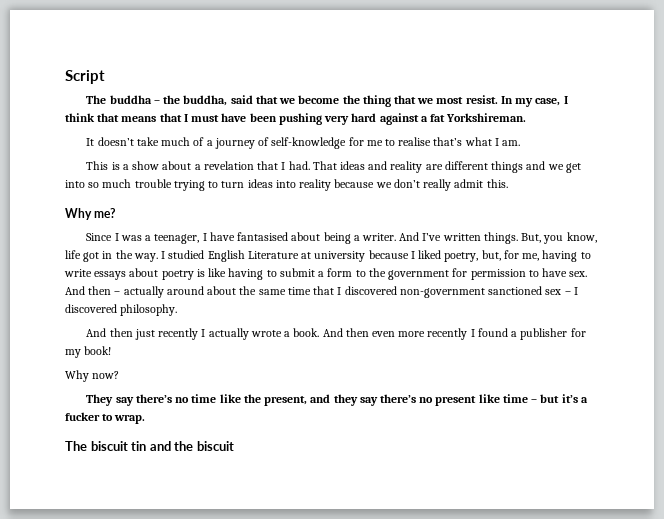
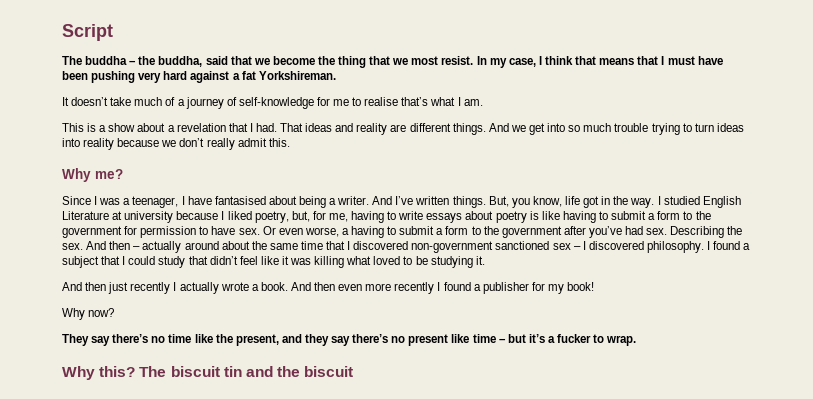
- That ideas and reality are different things and we get into so much trouble trying to turn ideas into reality because we don’t really admit this.
+ That ideas and reality are different things. And we get into so much trouble trying to turn ideas into reality because we don’t really admit this.
+ Or even worse, a having to submit a form to the government after you’ve had sex. Describing the sex.
+ I found a subject that I could study that didn’t feel like it was killing what loved to be studying it.
+ Why this?

